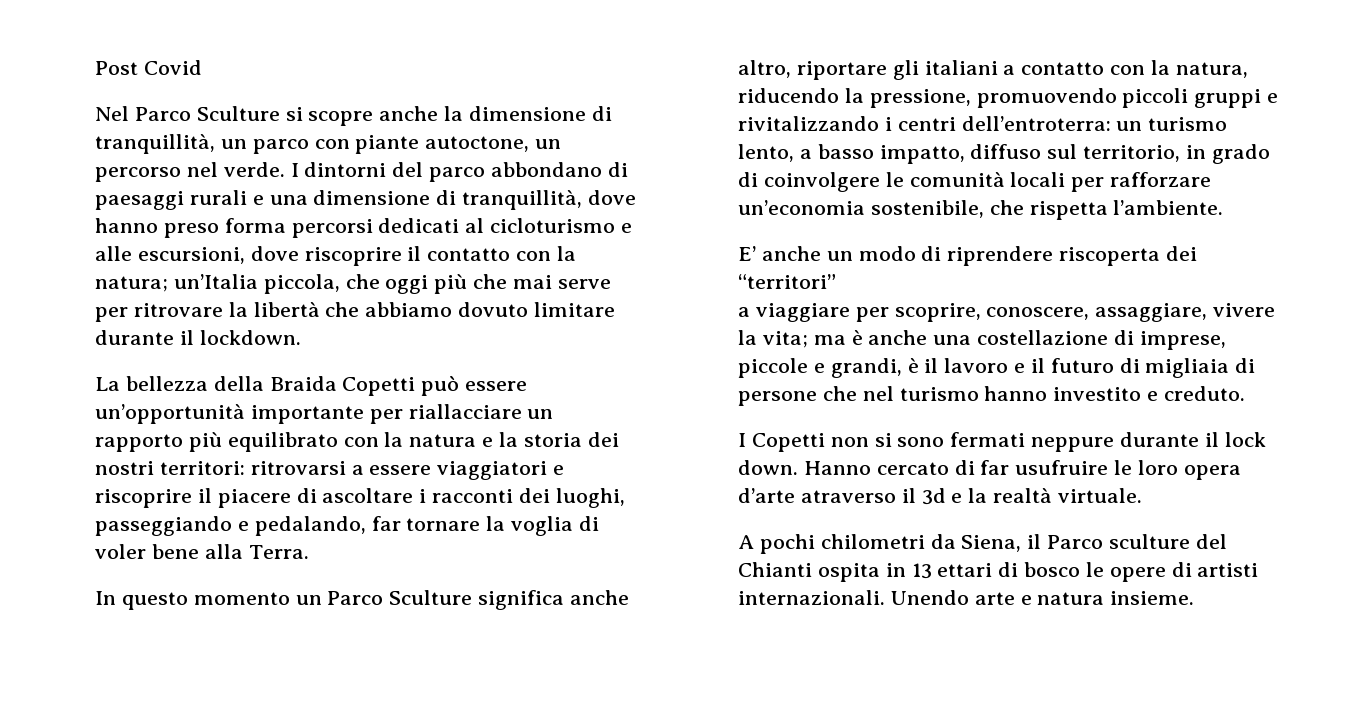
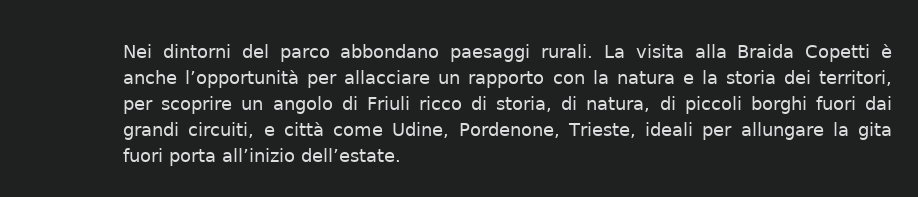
- Post Covid
- Nel Parco Sculture si scopre anche la dimensione di tranquillità, un parco con piante autoctone, un percorso nel verde. I dintorni del parco abbondano di paesaggi rurali e una dimensione di tranquillità, dove hanno preso forma percorsi dedicati al cicloturismo e alle escursioni, dove riscoprire il contatto con la natura; un’Italia piccola, che oggi più che mai serve per ritrovare la libertà che abbiamo dovuto limitare durante il lockdown.
- La bellezza della Braida Copetti può essere un’opportunità importante per riallacciare un rapporto più equilibrato con la natura e la storia dei nostri territori: ritrovarsi a essere viaggiatori e riscoprire il piacere di ascoltare i racconti dei luoghi, passeggiando e pedalando, far tornare la voglia di voler bene alla Terra.
- In questo momento un Parco Sculture significa anche altro, riportare gli italiani a contatto con la natura, riducendo la pressione, promuovendo piccoli gruppi e rivitalizzando i centri dell’entroterra: un turismo lento, a basso impatto, diffuso sul territorio, in grado di coinvolgere le comunità locali per rafforzare un’economia sostenibile, che rispetta l’ambiente.
- E’ anche un modo di riprendere riscoperta dei “territori”
- a viaggiare per scoprire, conoscere, assaggiare, vivere la vita; ma è anche una costellazione di imprese, piccole e grandi, è il lavoro e il futuro di migliaia di persone che nel turismo hanno investito e creduto.
- I Copetti non si sono fermati neppure durante il lock down. Hanno cercato di far usufruire le loro opera d’arte atraverso il 3d e la realtà virtuale.
- A pochi chilometri da Siena, il Parco sculture del Chianti ospita in 13 ettari di bosco le opere di artisti internazionali. Unendo arte e natura insieme.
+ Nei dintorni del parco abbondano paesaggi rurali. La visita alla Braida Copetti è anche l’opportunità per allacciare un rapporto con la natura e la storia dei territori, per scoprire un angolo di Friuli ricco di storia, di natura, di piccoli borghi fuori dai grandi circuiti, e città come Udine, Pordenone, Trieste, ideali per allungare la gita fuori porta all’inizio dell’estate.

